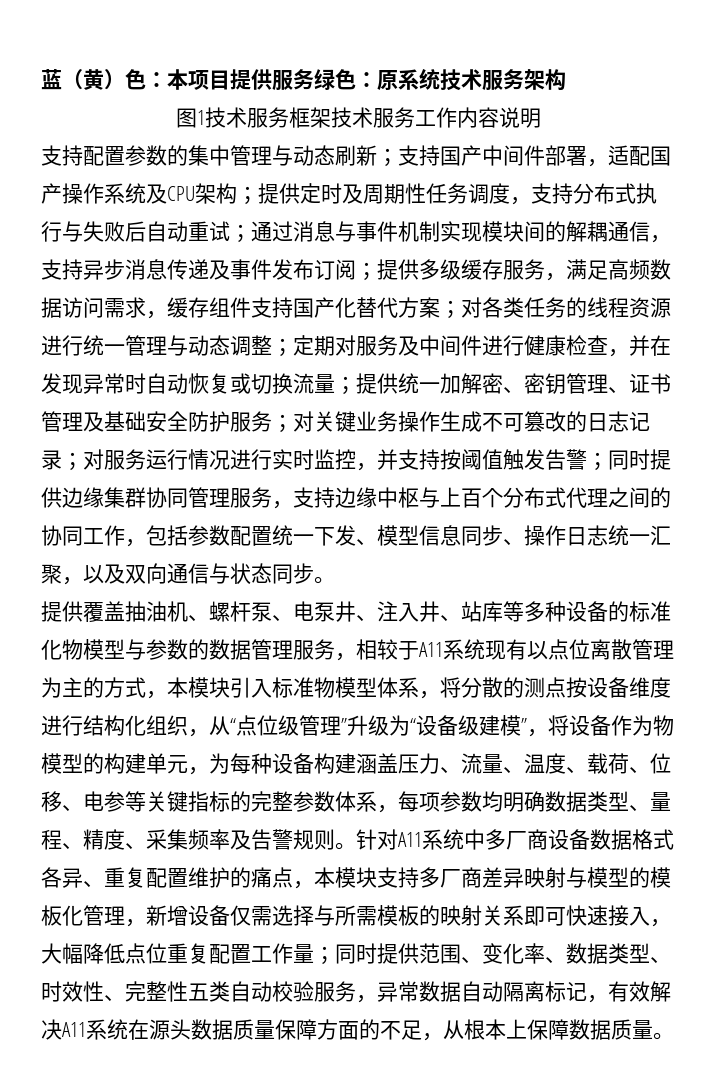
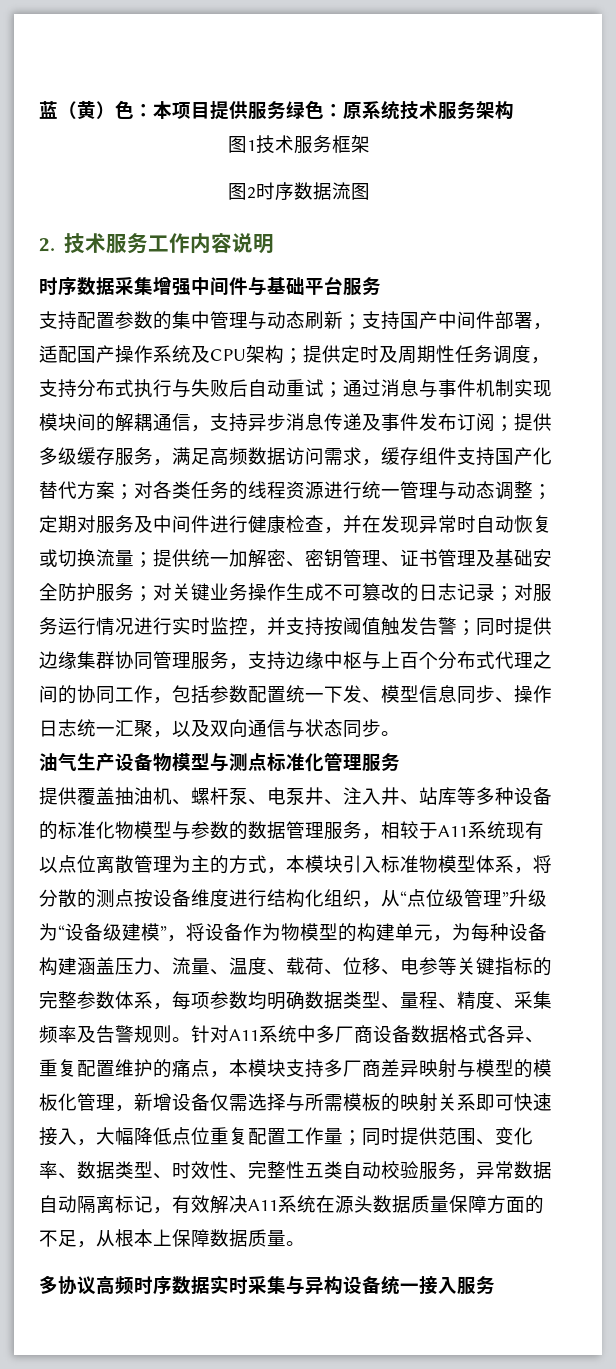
- 图1技术服务框架技术服务工作内容说明
+ 图1技术服务框架
+ 图2时序数据流图
+ 2.技术服务工作内容说明
+ 时序数据采集增强中间件与基础平台服务
+ 油气生产设备物模型与测点标准化管理服务
+ 多协议高频时序数据实时采集与异构设备统一接入服务

